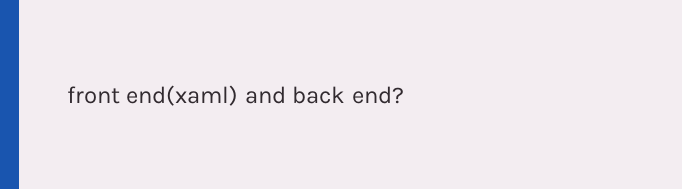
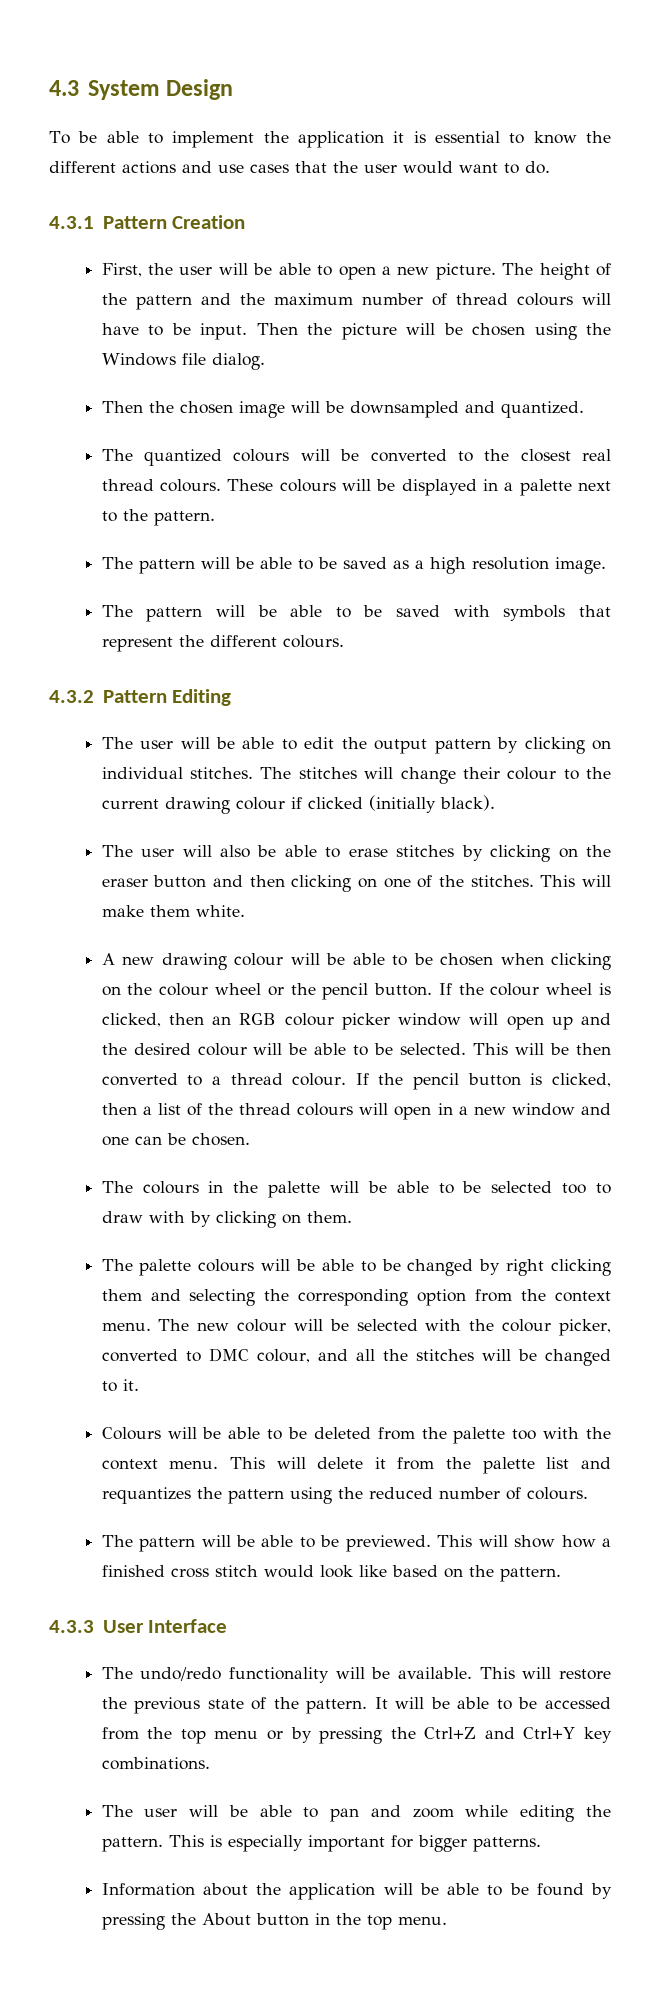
- front end(xaml) and back end?
+ 4.3 System Design
+ To be able to implement the application it is essential to know the different actions and use cases that the user would want to do.
+ 4.3.1 Pattern Creation
+ First, the user will be able to open a new picture. The height of the pattern and the maximum number of thread colours will have to be input. Then the picture will be chosen using the Windows file dialog.
+ Then the chosen image will be downsampled and quantized.
+ The quantized colours will be converted to the closest real thread colours. These colours will be displayed in a palette next to the pattern.
+ The pattern will be able to be saved as a high resolution image.
+ The pattern will be able to be saved with symbols that represent the different colours.
+ 4.3.2 Pattern Editing
+ The user will be able to edit the output pattern by clicking on individual stitches. The stitches will change their colour to the current drawing colour if clicked (initially black).
+ The user will also be able to erase stitches by clicking on the eraser button and then clicking on one of the stitches. This will make them white.
+ A new drawing colour will be able to be chosen when clicking on the colour wheel or the pencil button. If the colour wheel is clicked, then an RGB colour picker window will open up and the desired colour will be able to be selected. This will be then converted to a thread colour. If the pencil button is clicked, then a list of the thread colours will open in a new window and one can be chosen.
+ The colours in the palette will be able to be selected too to draw with by clicking on them.
+ The palette colours will be able to be changed by right clicking them and selecting the corresponding option from the context menu. The new colour will be selected with the colour picker, converted to DMC colour, and all the stitches will be changed to it.
+ Colours will be able to be deleted from the palette too with the context menu. This will delete it from the palette list and requantizes the pattern using the reduced number of colours.
+ The pattern will be able to be previewed. This will show how a finished cross stitch would look like based on the pattern.
+ 4.3.3 User Interface
+ The undo/redo functionality will be available. This will restore the previous state of the pattern. It will be able to be accessed from the top menu or by pressing the Ctrl+Z and Ctrl+Y key combinations.
+ The user will be able to pan and zoom while editing the pattern. This is especially important for bigger patterns.
+ Information about the application will be able to be found by pressing the About button in the top menu.

